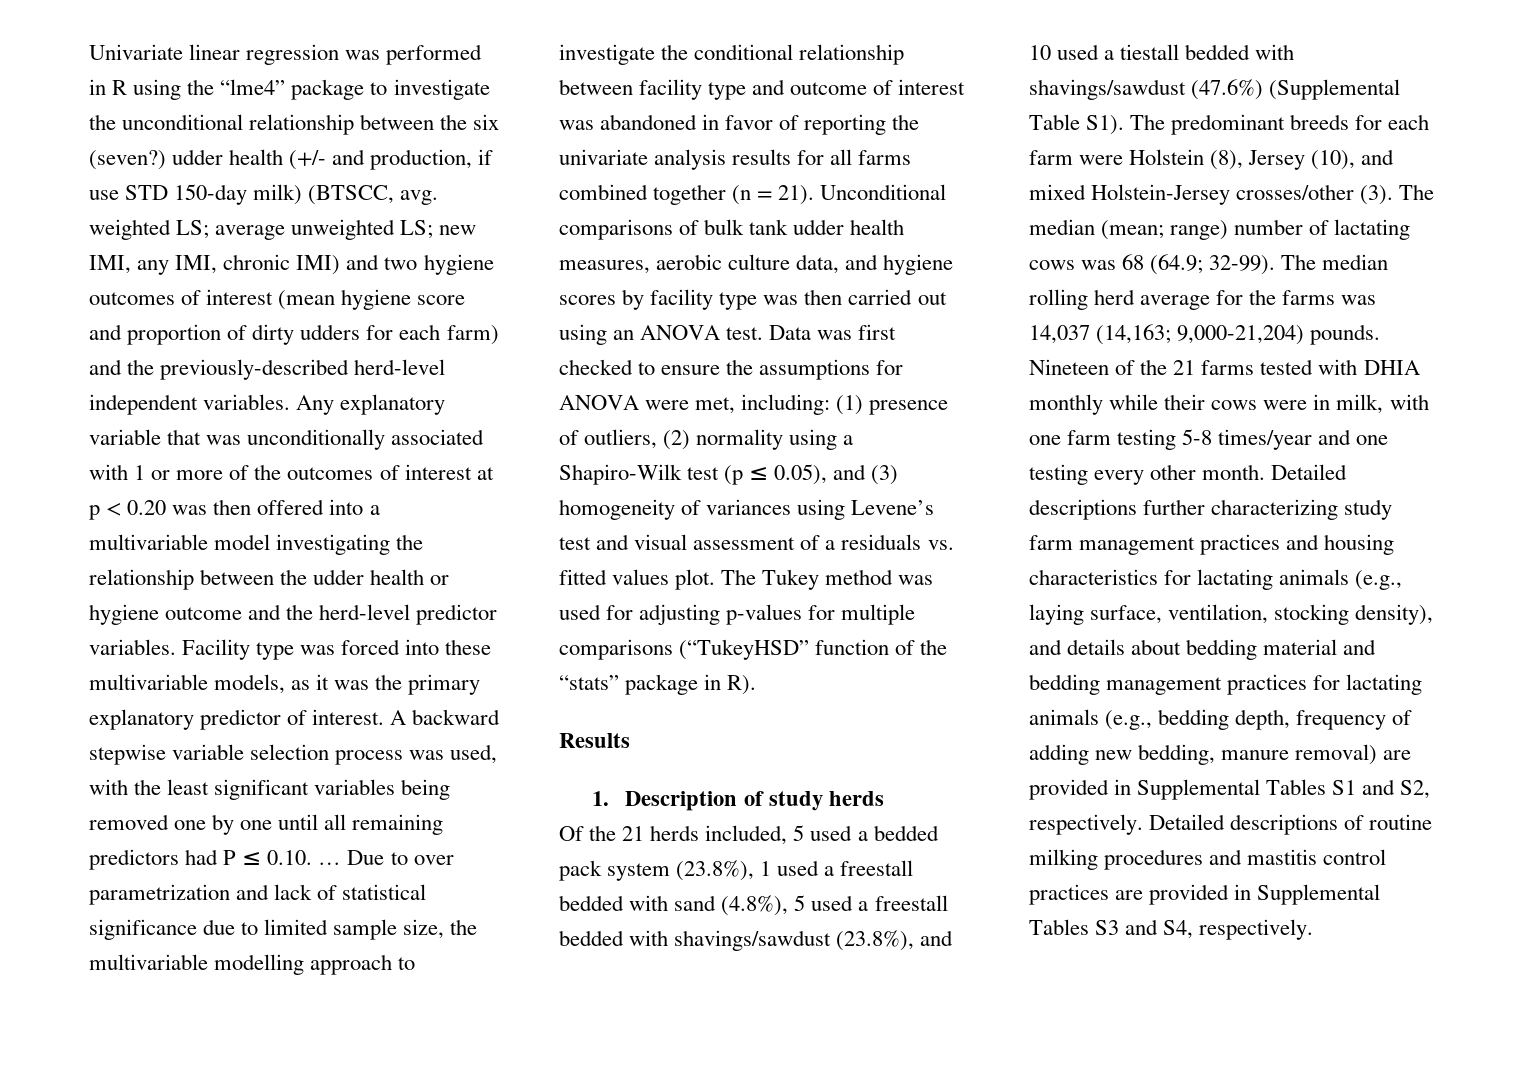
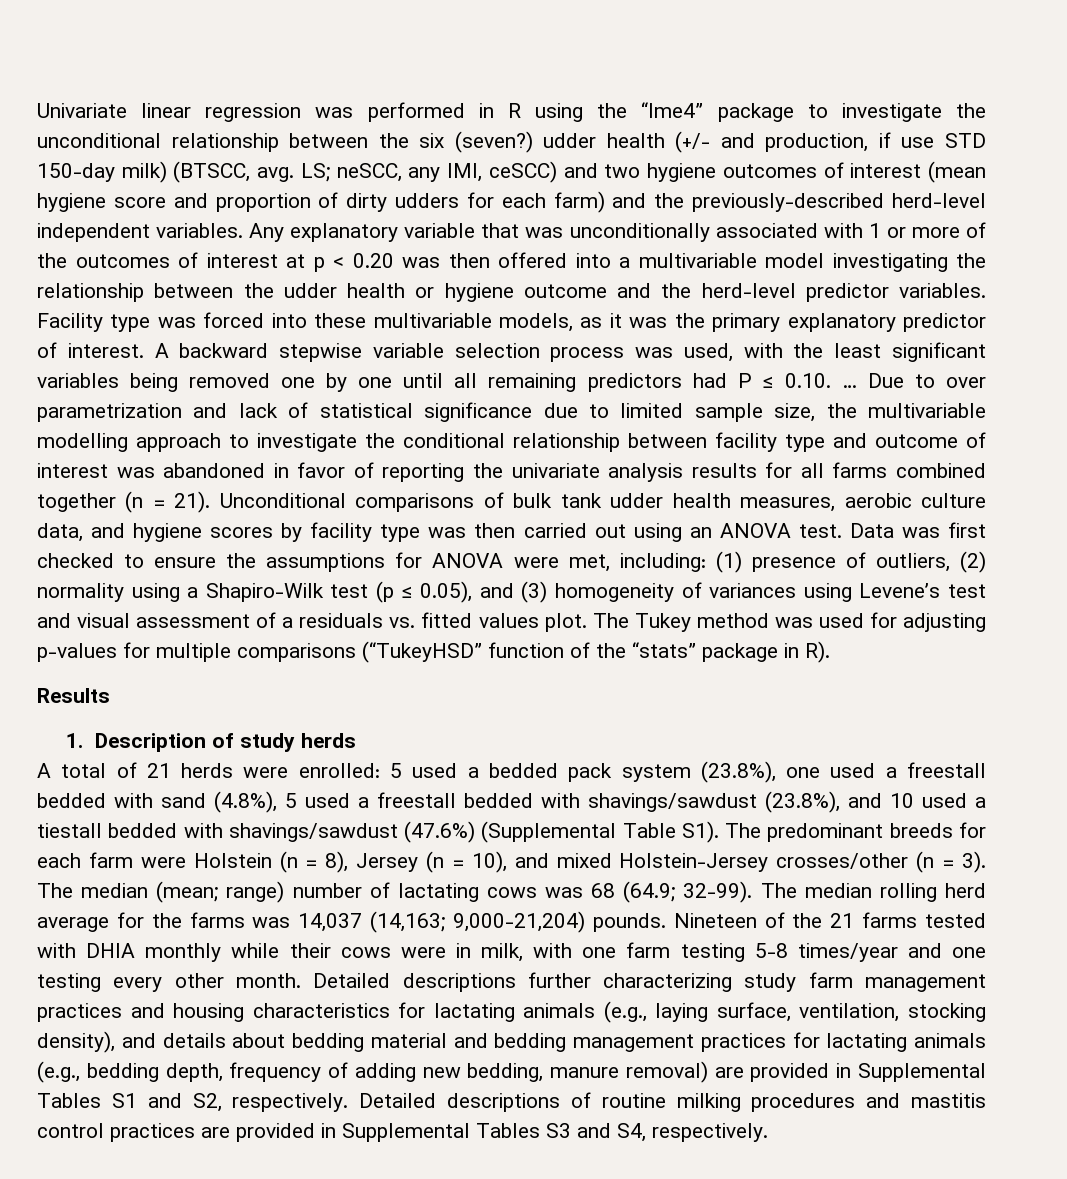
- Univariate linear regression was performed in R using the “lme4” package to investigate the unconditional relationship between the six (seven?) udder health (+/- and production, if use STD 150-day milk) (BTSCC, avg. weighted LS; average unweighted LS; new IMI, any IMI, chronic IMI) and two hygiene outcomes of interest (mean hygiene score and proportion of dirty udders for each farm) and the previously-described herd-level independent variables.
+ Univariate linear regression was performed in R using the “lme4” package to investigate the unconditional relationship between the six (seven?) udder health (+/- and production, if use STD 150-day milk) (BTSCC, avg. LS; neSCC, any IMI, ceSCC) and two hygiene outcomes of interest (mean hygiene score and proportion of dirty udders for each farm) and the previously-described herd-level independent variables.
- Of the 21 herds included, 5 used a bedded pack system (23.8%), 1 used a freestall bedded with sand (4.8%), 5 used a freestall bedded with shavings/sawdust (23.8%), and 10 used a tiestall bedded with shavings/sawdust (47.6%) (Supplemental Table S1). The predominant breeds for each farm were Holstein (8), Jersey (10), and mixed Holstein-Jersey crosses/other (3).
+ A total of 21 herds were enrolled: 5 used a bedded pack system (23.8%), one used a freestall bedded with sand (4.8%), 5 used a freestall bedded with shavings/sawdust (23.8%), and 10 used a tiestall bedded with shavings/sawdust (47.6%) (Supplemental Table S1). The predominant breeds for each farm were Holstein (n = 8), Jersey (n = 10), and mixed Holstein-Jersey crosses/other (n = 3).

